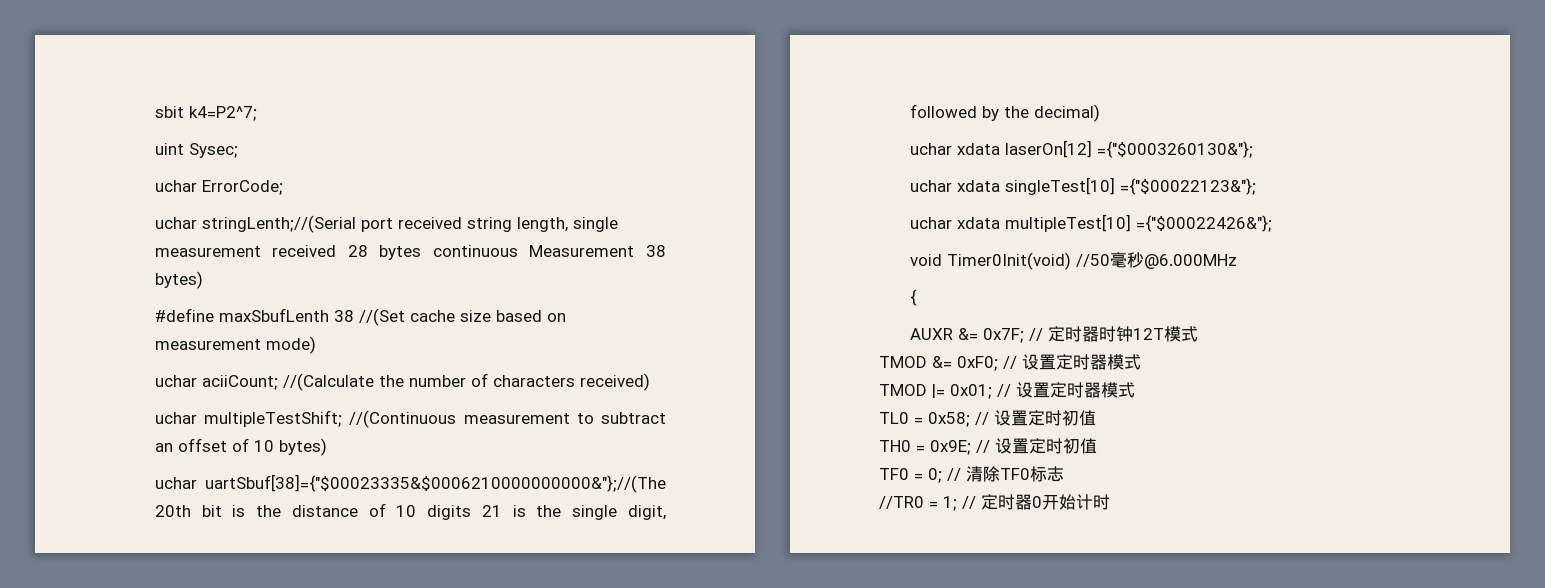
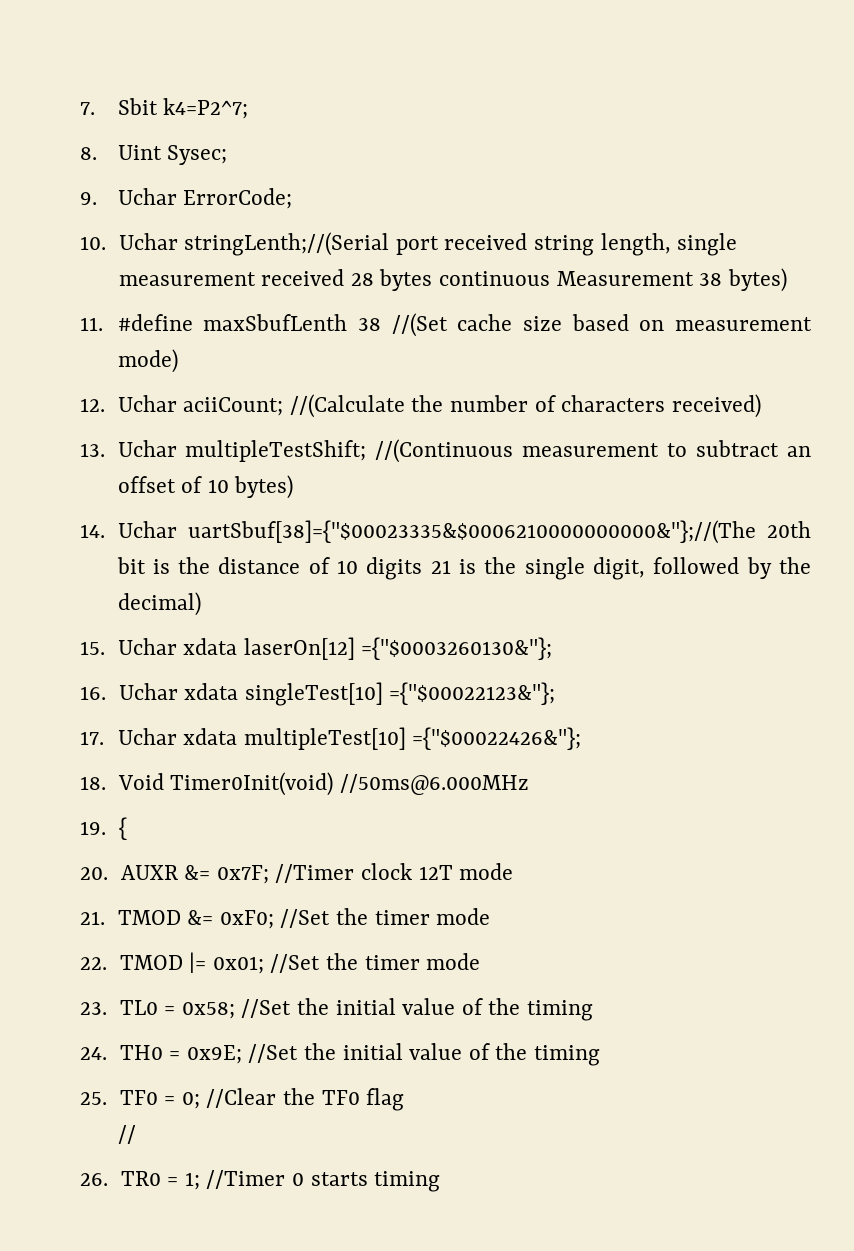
- sbit k4=P2^7;
+ 7. Sbit k4=P2^7;
- uint Sysec;
+ 8. Uint Sysec;
- uchar ErrorCode;
+ 9. Uchar ErrorCode;
- uchar stringLenth;//(Serial port received string length, single measurement received 28 bytes continuous Measurement 38 bytes)
+ 10. Uchar stringLenth;//(Serial port received string length, single measurement received 28 bytes continuous Measurement 38 bytes)
- #define maxSbufLenth 38 //(Set cache size based on measurement mode)
+ 11. #define maxSbufLenth 38 //(Set cache size based on measurement mode)
- uchar aciiCount; //(Calculate the number of characters received)
+ 12. Uchar aciiCount; //(Calculate the number of characters received)
- uchar multipleTestShift; //(Continuous measurement to subtract an offset of 10 bytes)
+ 13. Uchar multipleTestShift; //(Continuous measurement to subtract an offset of 10 bytes)
- uchar uartSbuf[38]={"$00023335&$0006210000000000&"};//(The 20th bit is the distance of 10 digits 21 is the single digit, followed by the decimal)
+ 14. Uchar uartSbuf[38]={"$00023335&$0006210000000000&"};//(The 20th bit is the distance of 10 digits 21 is the single digit, followed by the decimal)
- uchar xdata laserOn[12] ={"$0003260130&"};
+ 15. Uchar xdata laserOn[12] ={"$0003260130&"};
- uchar xdata singleTest[10] ={"$00022123&"};
+ 16. Uchar xdata singleTest[10] ={"$00022123&"};
- uchar xdata multipleTest[10] ={"$00022426&"};
+ 17. Uchar xdata multipleTest[10] ={"$00022426&"};
- void Timer0Init(void) //50毫秒@6.000MHz
- {
+ 18. Void Timer0Init(void) //50ms@6.000MHz
+ 19. {
- AUXR &= 0x7F; // 定时器时钟12T模式
- TMOD &= 0xF0; // 设置定时器模式
- TMOD |= 0x01; // 设置定时器模式
- TL0 = 0x58; // 设置定时初值
- TH0 = 0x9E; // 设置定时初值
- TF0 = 0; // 清除TF0标志
- //TR0 = 1; // 定时器0开始计时
+ 20. AUXR &= 0x7F; //Timer clock 12T mode
+ 21. TMOD &= 0xF0; //Set the timer mode
+ 22. TMOD |= 0x01; //Set the timer mode
+ 23. TL0 = 0x58; //Set the initial value of the timing
+ 24. TH0 = 0x9E; //Set the initial value of the timing
+ 25. TF0 = 0; //Clear the TF0 flag
+ //
+ 26. TR0 = 1; //Timer 0 starts timing

